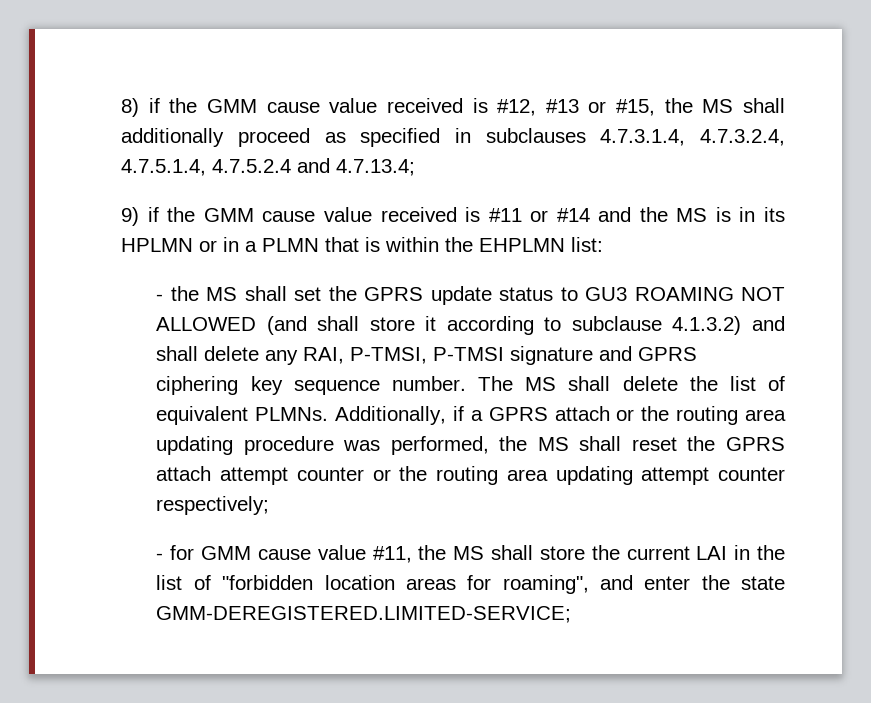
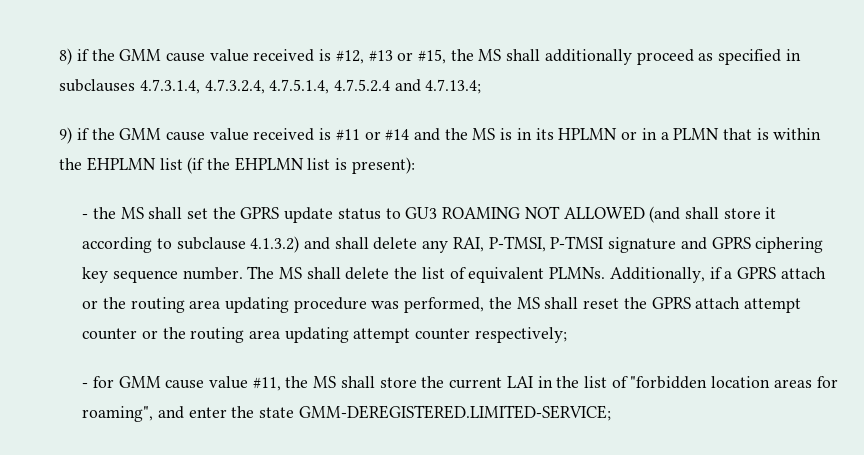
- 9) if the GMM cause value received is #11 or #14 and the MS is in its HPLMN or in a PLMN that is within the EHPLMN list:
+ 9) if the GMM cause value received is #11 or #14 and the MS is in its HPLMN or in a PLMN that is within the EHPLMN list (if the EHPLMN list is present):

